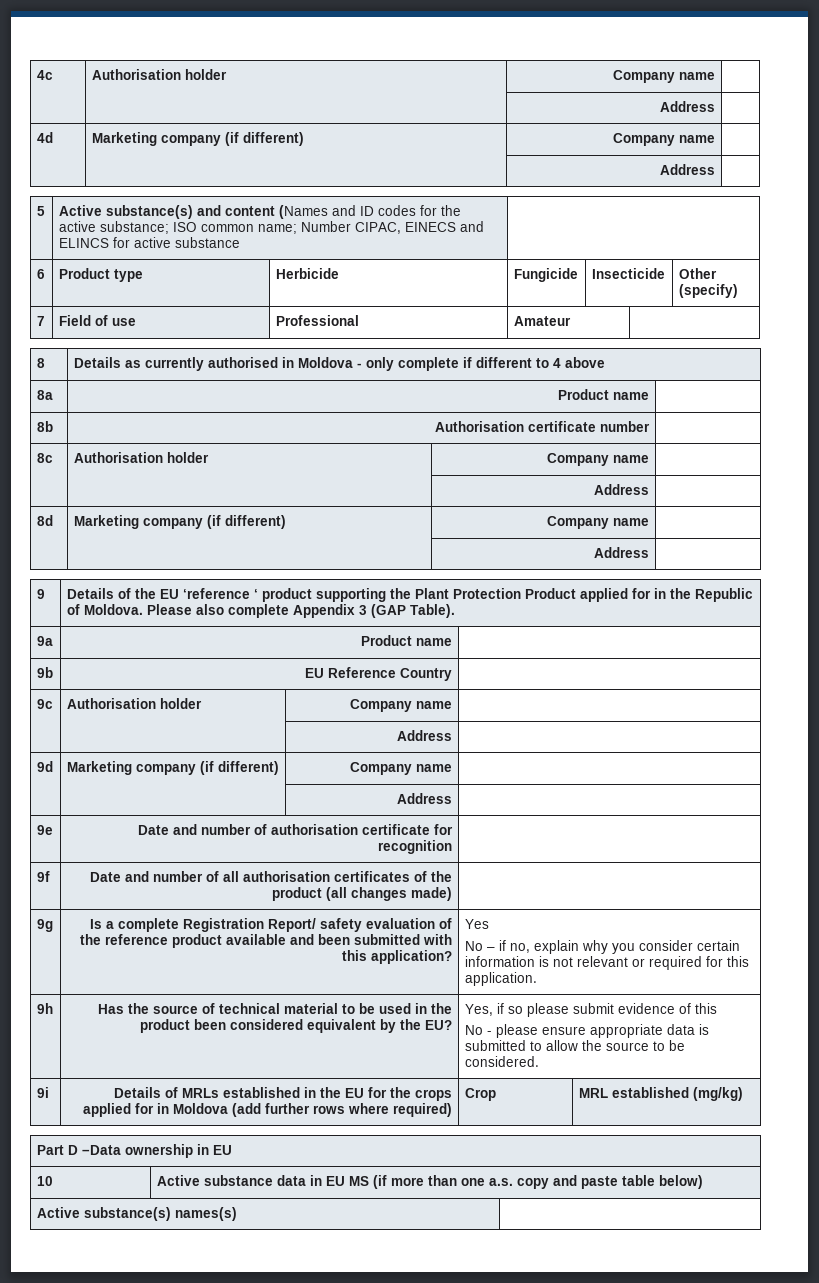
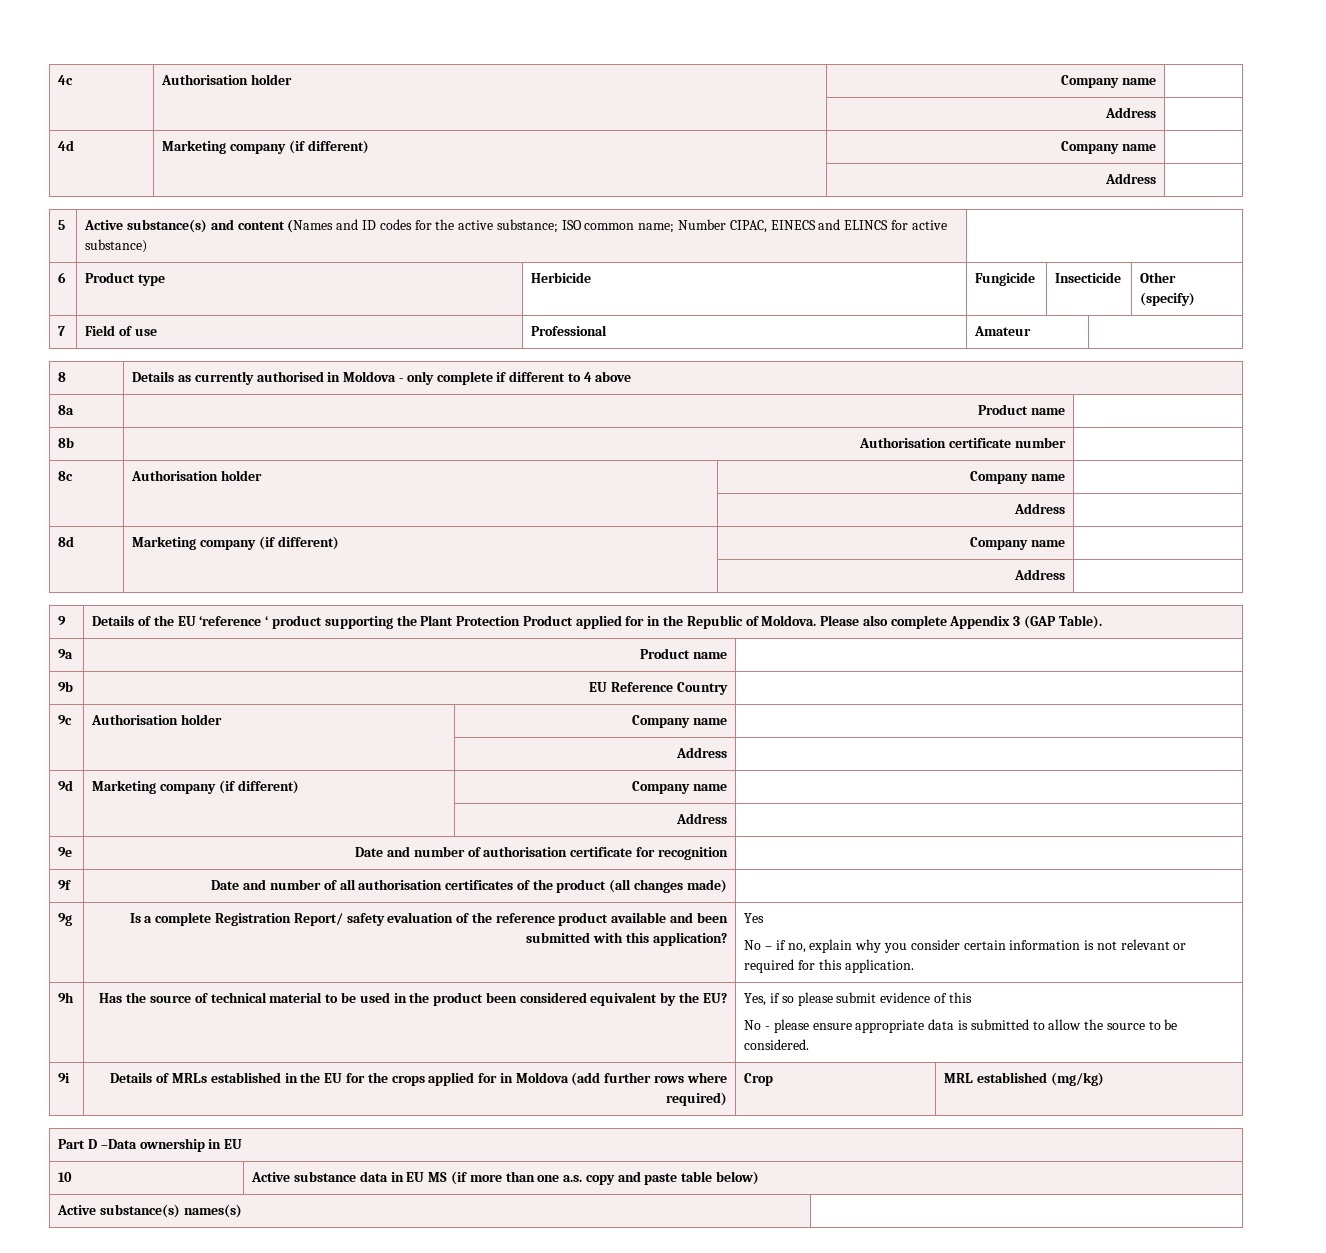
- 5 | Active substance(s) and content (Names and ID codes for the active substance; ISO common name; Number CIPAC, EINECS and ELINCS for active substance |
+ 5 | Active substance(s) and content (Names and ID codes for the active substance; ISO common name; Number CIPAC, EINECS and ELINCS for active substance) |

